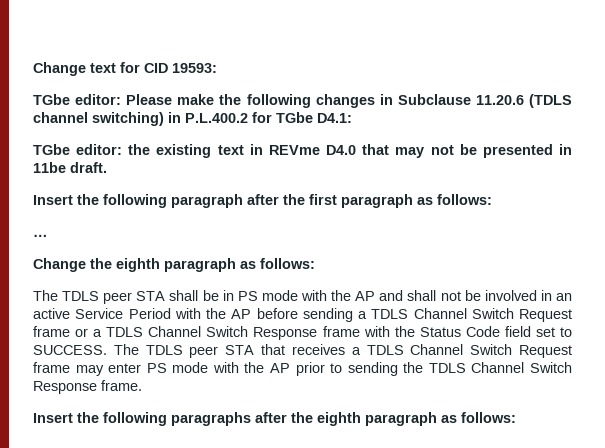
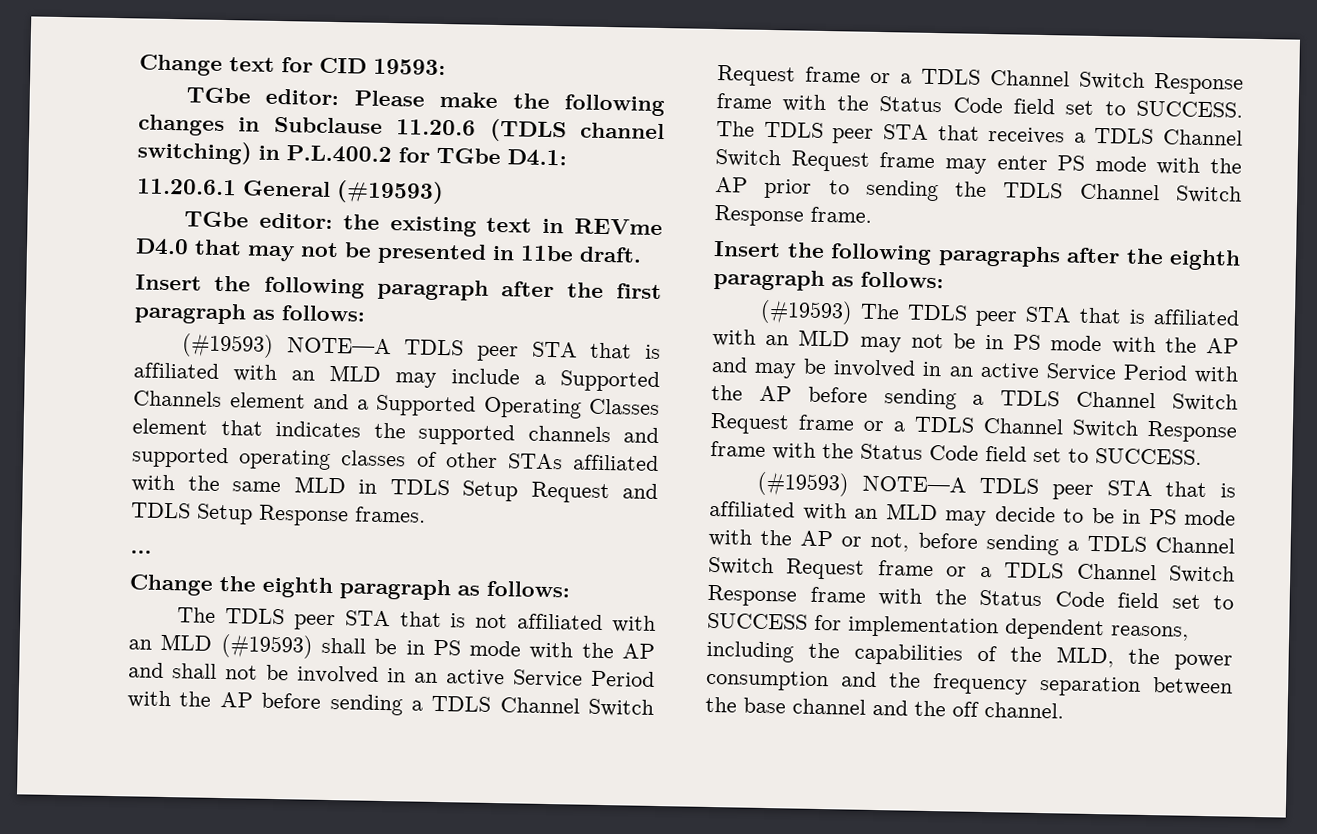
+ 11.20.6.1 General (#19593)
+ (#19593) NOTE—A TDLS peer STA that is affiliated with an MLD may include a Supported Channels element and a Supported Operating Classes element that indicates the supported channels and supported operating classes of other STAs affiliated with the same MLD in TDLS Setup Request and TDLS Setup Response frames.
- The TDLS peer STA shall be in PS mode with the AP and shall not be involved in an active Service Period with the AP before sending a TDLS Channel Switch Request frame or a TDLS Channel Switch Response frame with the Status Code field set to SUCCESS.
+ The TDLS peer STA that is not affiliated with an MLD (#19593) shall be in PS mode with the AP and shall not be involved in an active Service Period with the AP before sending a TDLS Channel Switch Request frame or a TDLS Channel Switch Response frame with the Status Code field set to SUCCESS.
+ (#19593) The TDLS peer STA that is affiliated with an MLD may not be in PS mode with the AP and may be involved in an active Service Period with the AP before sending a TDLS Channel Switch Request frame or a TDLS Channel Switch Response frame with the Status Code field set to SUCCESS.
+ (#19593) NOTE—A TDLS peer STA that is affiliated with an MLD may decide to be in PS mode with the AP or not, before sending a TDLS Channel Switch Request frame or a TDLS Channel Switch Response frame with the Status Code field set to SUCCESS for implementation dependent reasons, including the capabilities of the MLD, the power consumption and the frequency separation between the base channel and the off channel.

